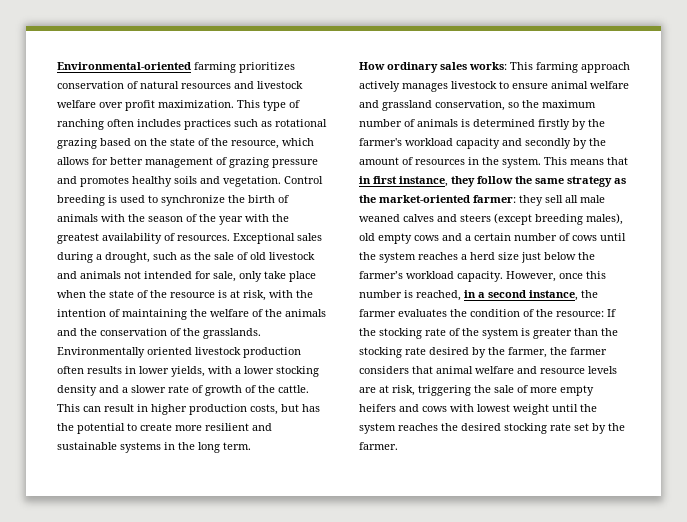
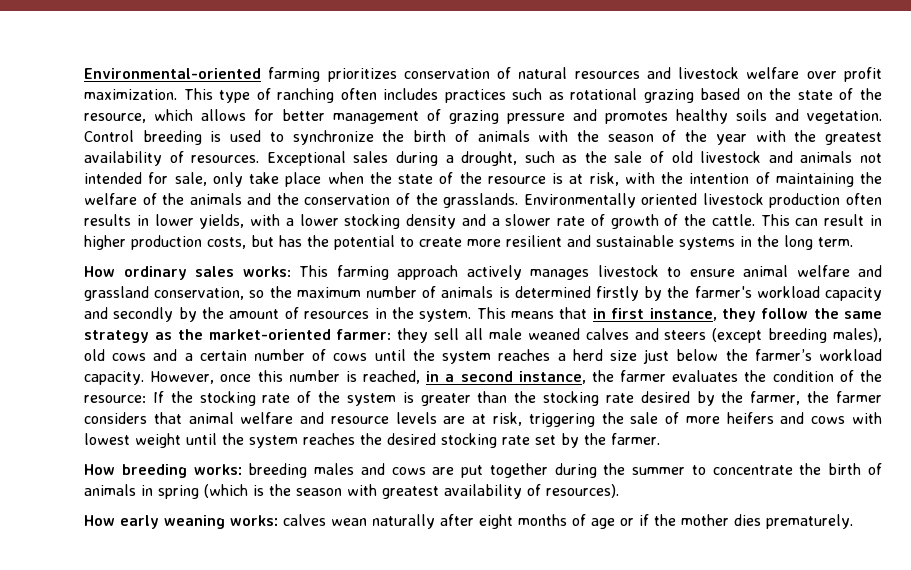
- This means that in first instance, they follow the same strategy as the market-oriented farmer: they sell all male weaned calves and steers (except breeding males), old empty cows and a certain number of cows until the system reaches a herd size just below the farmer’s workload capacity.
+ This means that in first instance, they follow the same strategy as the market-oriented farmer: they sell all male weaned calves and steers (except breeding males), old cows and a certain number of cows until the system reaches a herd size just below the farmer’s workload capacity.
- If the stocking rate of the system is greater than the stocking rate desired by the farmer, the farmer considers that animal welfare and resource levels are at risk, triggering the sale of more empty heifers and cows with lowest weight until the system reaches the desired stocking rate set by the farmer.
+ If the stocking rate of the system is greater than the stocking rate desired by the farmer, the farmer considers that animal welfare and resource levels are at risk, triggering the sale of more heifers and cows with lowest weight until the system reaches the desired stocking rate set by the farmer.
+ How breeding works: breeding males and cows are put together during the summer to concentrate the birth of animals in spring (which is the season with greatest availability of resources).
+ How early weaning works: calves wean naturally after eight months of age or if the mother dies prematurely.

